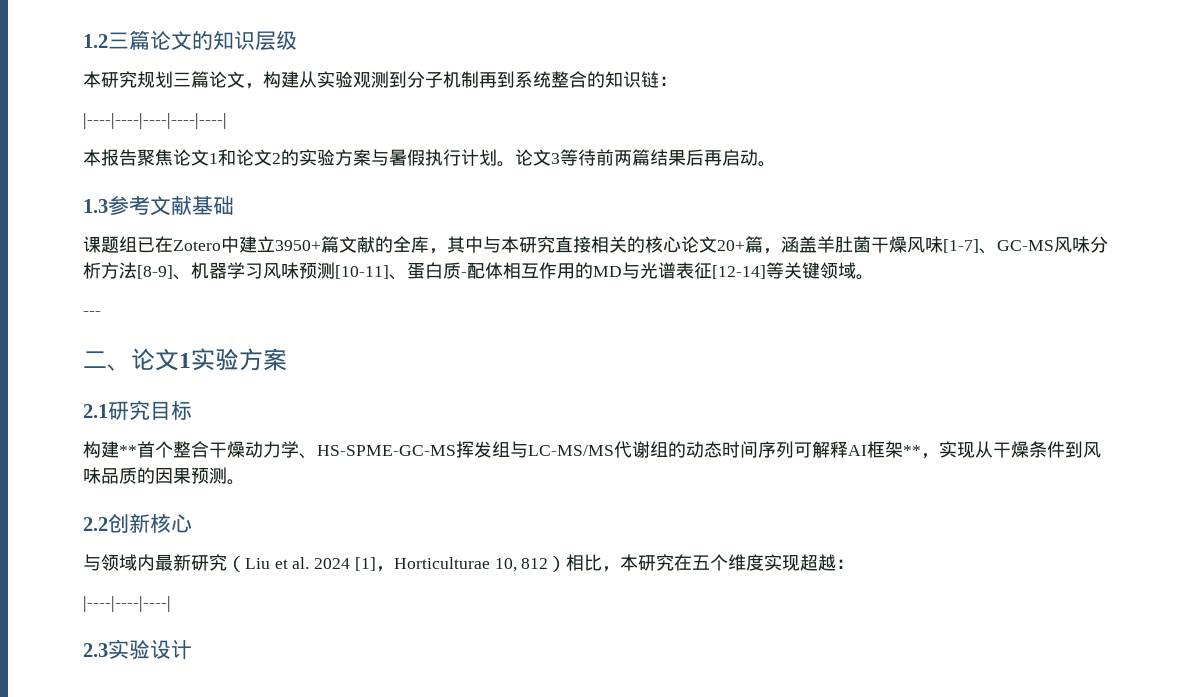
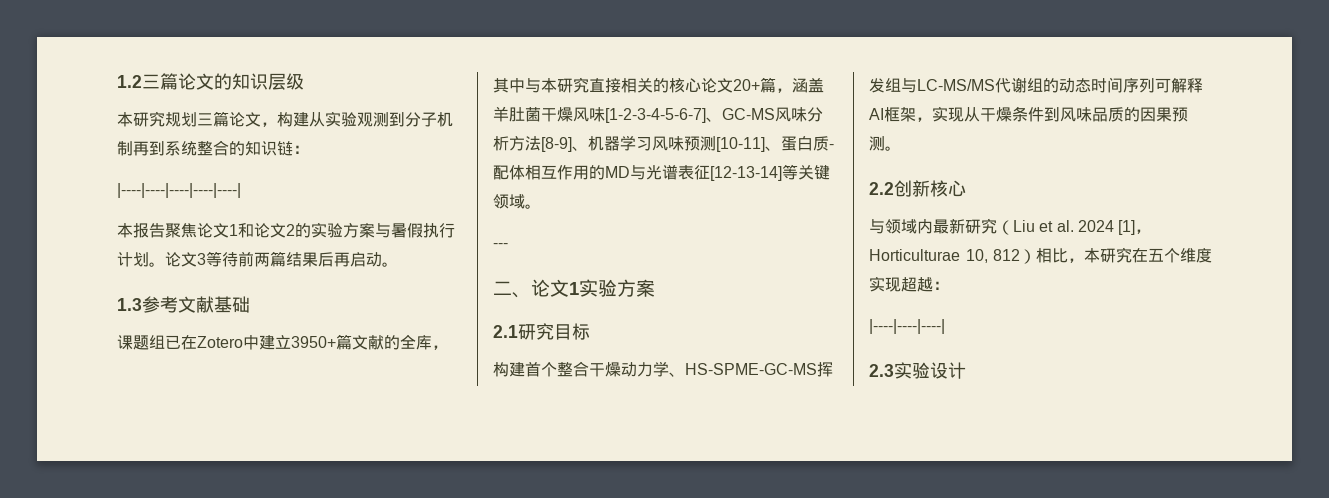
- 课题组已在Zotero中建立3950+篇文献的全库，其中与本研究直接相关的核心论文20+篇，涵盖羊肚菌干燥风味[1-7]、GC-MS风味分析方法[8-9]、机器学习风味预测[10-11]、蛋白质-配体相互作用的MD与光谱表征[12-14]等关键领域。
+ 课题组已在Zotero中建立3950+篇文献的全库，其中与本研究直接相关的核心论文20+篇，涵盖羊肚菌干燥风味[1-2-3-4-5-6-7]、GC-MS风味分析方法[8-9]、机器学习风味预测[10-11]、蛋白质-配体相互作用的MD与光谱表征[12-13-14]等关键领域。
- 构建**首个整合干燥动力学、HS-SPME-GC-MS挥发组与LC-MS/MS代谢组的动态时间序列可解释AI框架**，实现从干燥条件到风味品质的因果预测。
+ 构建首个整合干燥动力学、HS-SPME-GC-MS挥发组与LC-MS/MS代谢组的动态时间序列可解释AI框架，实现从干燥条件到风味品质的因果预测。

